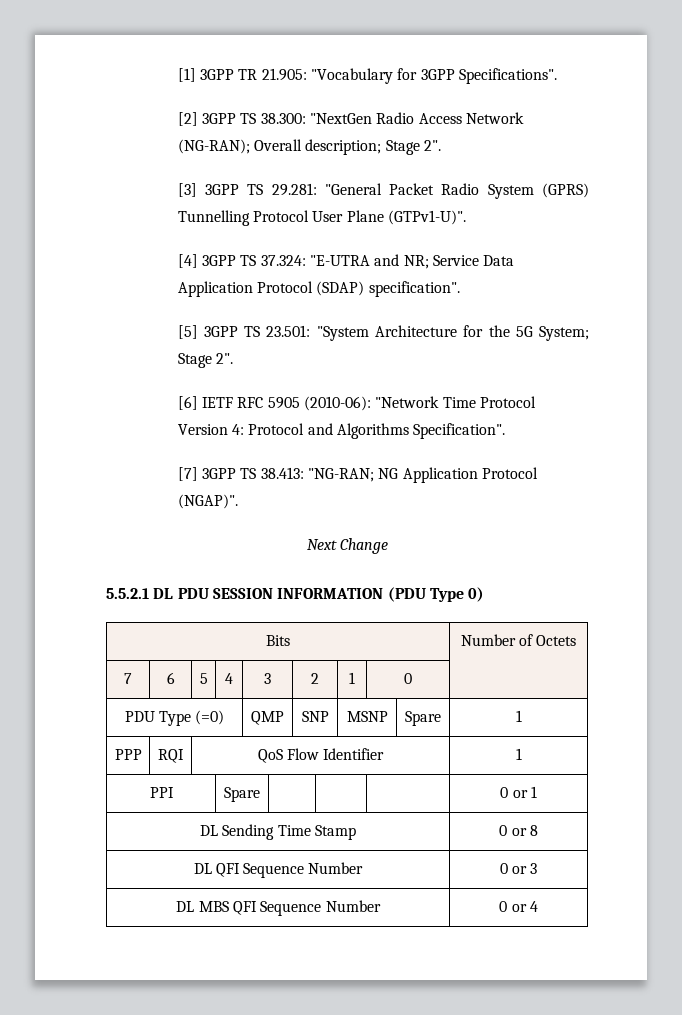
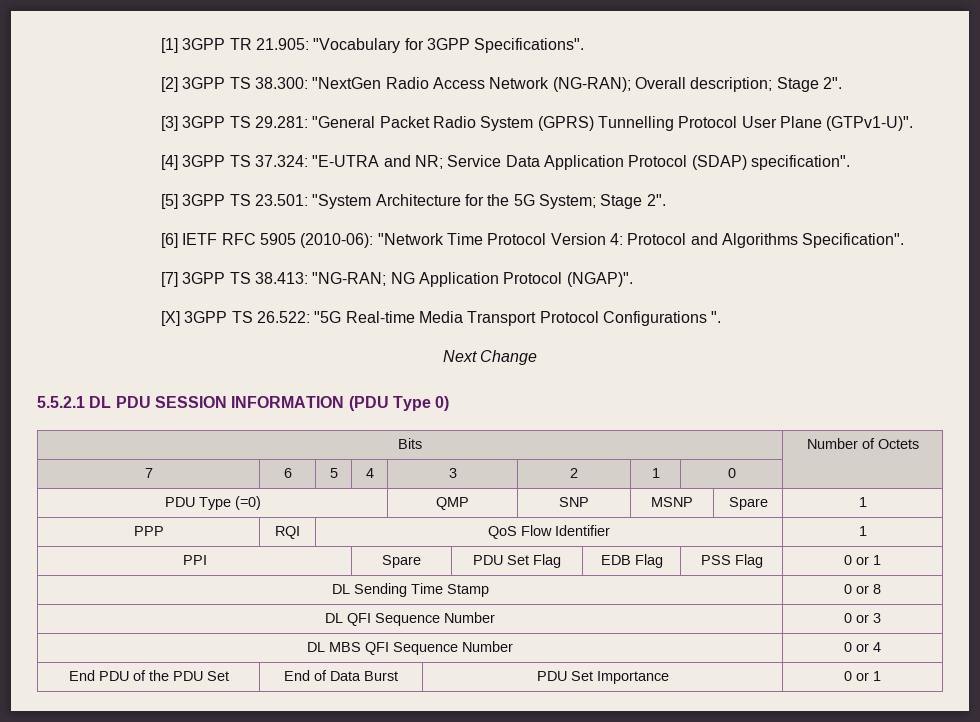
+ [X] 3GPP TS 26.522: "5G Real-time Media Transport Protocol Configurations ".
- PPI | Spare | | | | 0 or 1
+ PPI | Spare | PDU Set Flag | EDB Flag | PSS Flag | 0 or 1
+ End PDU of the PDU Set | End of Data Burst | PDU Set Importance | 0 or 1

